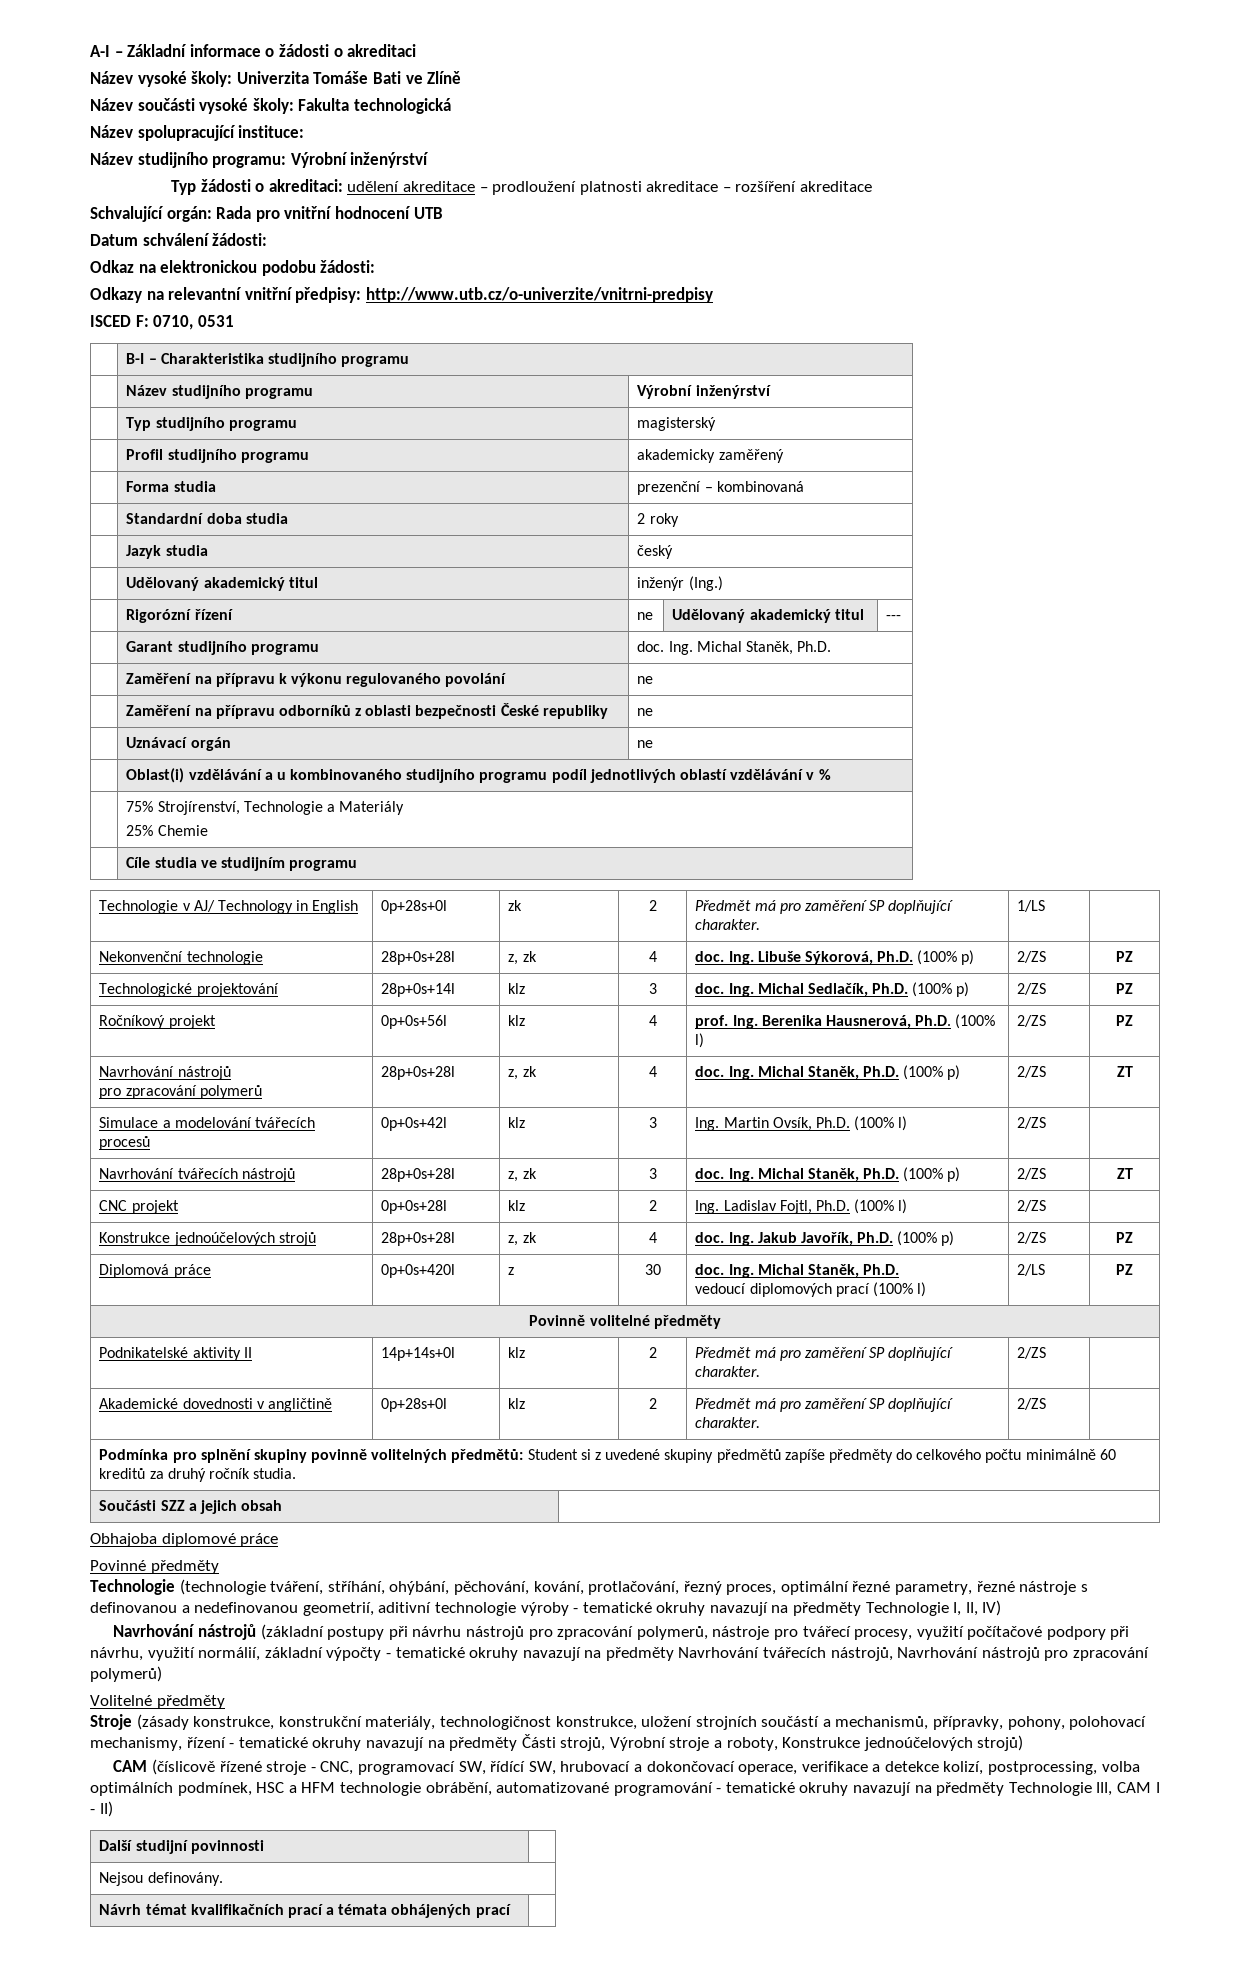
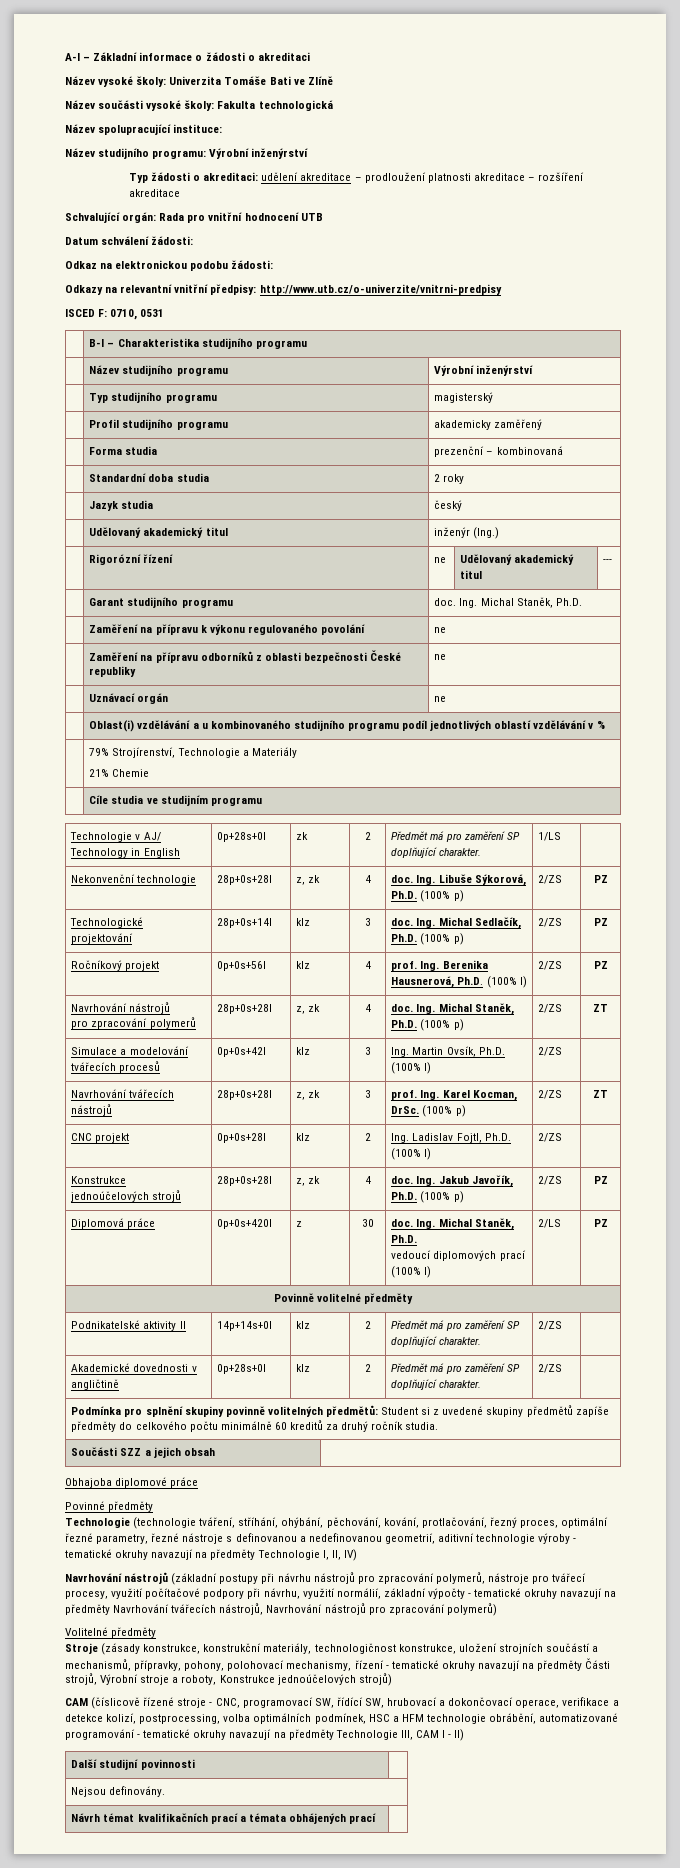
- | 75% Strojírenství, Technologie a Materiály
- 25% Chemie
+ | 79% Strojírenství, Technologie a Materiály
+ 21% Chemie
- Navrhování tvářecích nástrojů | 28p+0s+28l | z, zk | 3 | doc. Ing. Michal Staněk, Ph.D. (100% p) | 2/ZS | ZT
+ Navrhování tvářecích nástrojů | 28p+0s+28l | z, zk | 3 | prof. Ing. Karel Kocman, DrSc. (100% p) | 2/ZS | ZT

